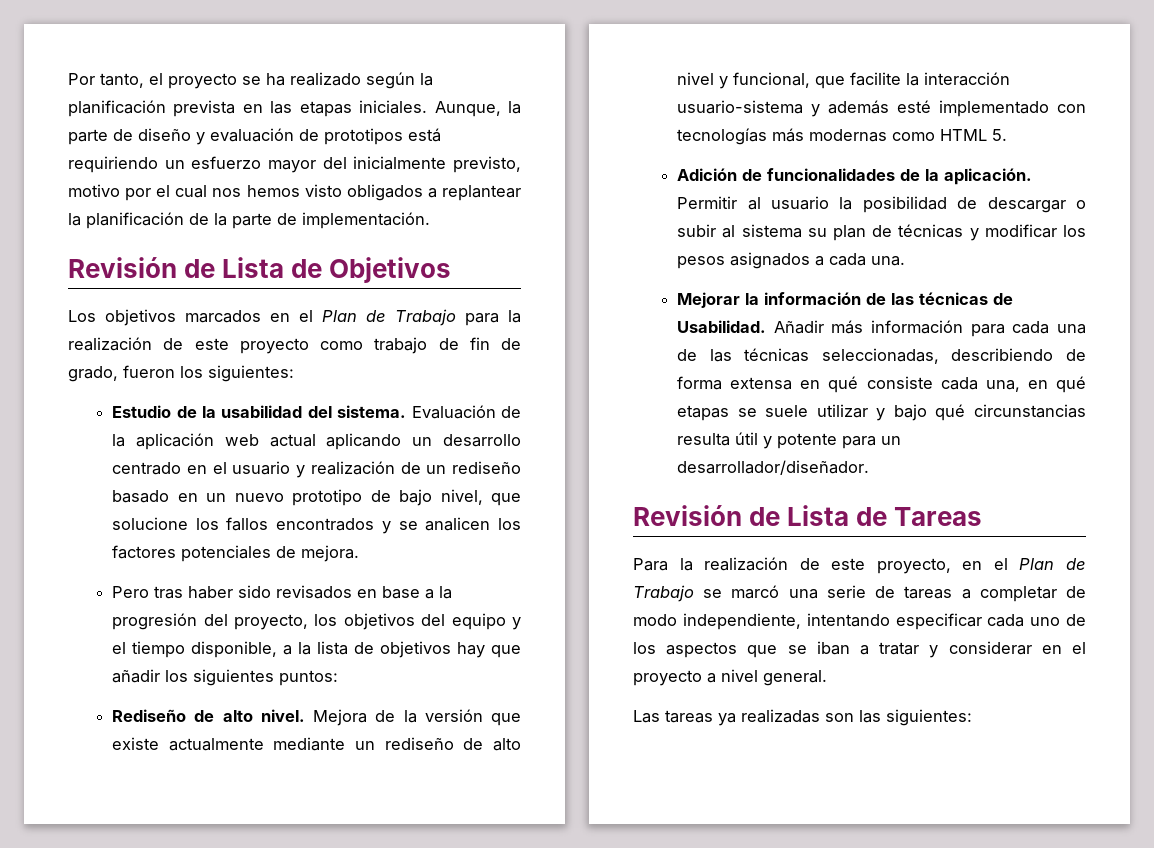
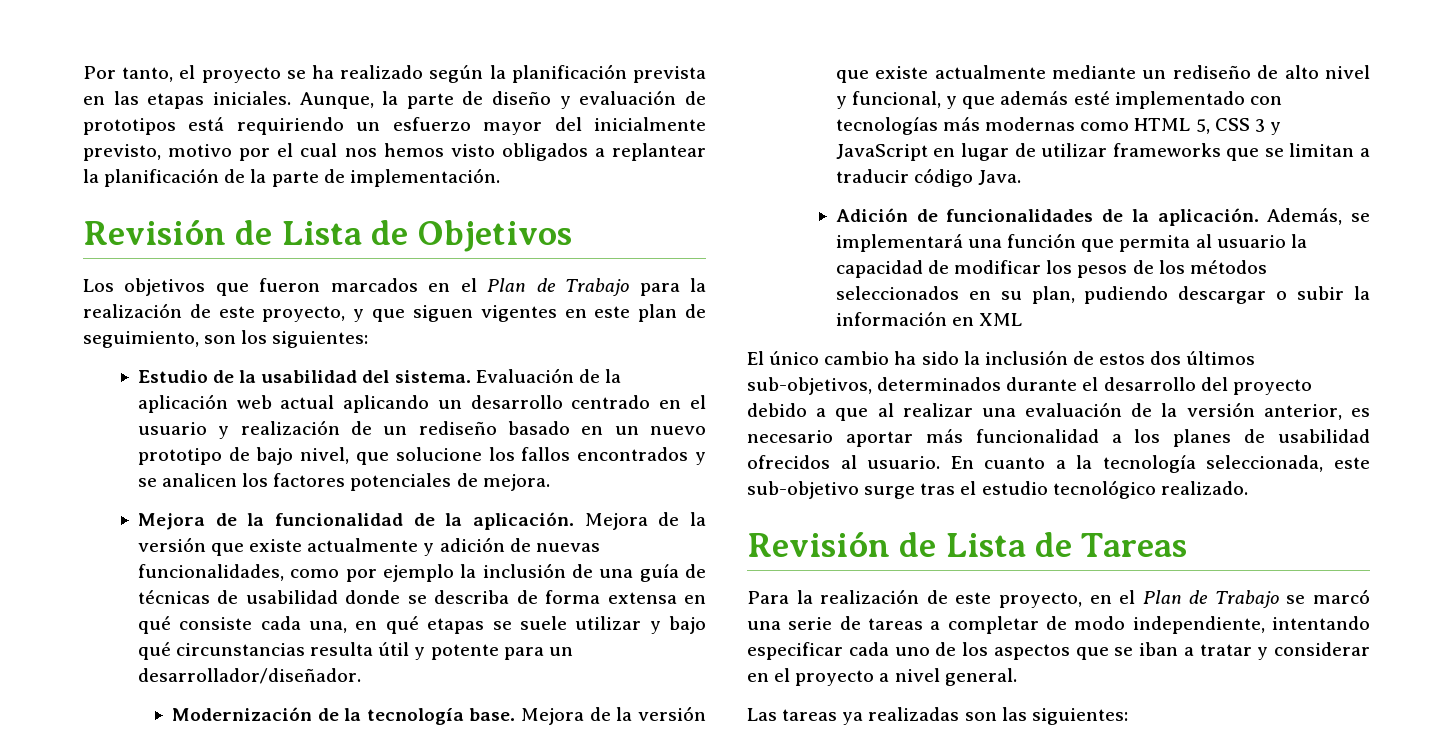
- Los objetivos marcados en el Plan de Trabajo para la realización de este proyecto como trabajo de fin de grado, fueron los siguientes:
+ Los objetivos que fueron marcados en el Plan de Trabajo para la realización de este proyecto, y que siguen vigentes en este plan de seguimiento, son los siguientes:
- Pero tras haber sido revisados en base a la progresión del proyecto, los objetivos del equipo y el tiempo disponible, a la lista de objetivos hay que añadir los siguientes puntos:
- Rediseño de alto nivel. Mejora de la versión que existe actualmente mediante un rediseño de alto nivel y funcional, que facilite la interacción usuario-sistema y además esté implementado con tecnologías más modernas como HTML 5.
- Adición de funcionalidades de la aplicación. Permitir al usuario la posibilidad de descargar o subir al sistema su plan de técnicas y modificar los pesos asignados a cada una.
- Mejorar la información de las técnicas de Usabilidad. Añadir más información para cada una de las técnicas seleccionadas, describiendo de forma extensa en qué consiste cada una, en qué etapas se suele utilizar y bajo qué circunstancias resulta útil y potente para un desarrollador/diseñador.
+ Mejora de la funcionalidad de la aplicación. Mejora de la versión que existe actualmente y adición de nuevas funcionalidades, como por ejemplo la inclusión de una guía de técnicas de usabilidad donde se describa de forma extensa en qué consiste cada una, en qué etapas se suele utilizar y bajo qué circunstancias resulta útil y potente para un desarrollador/diseñador.
+ Modernización de la tecnología base. Mejora de la versión que existe actualmente mediante un rediseño de alto nivel y funcional, y que además esté implementado con tecnologías más modernas como HTML 5, CSS 3 y JavaScript en lugar de utilizar frameworks que se limitan a traducir código Java.
+ Adición de funcionalidades de la aplicación. Además, se implementará una función que permita al usuario la capacidad de modificar los pesos de los métodos seleccionados en su plan, pudiendo descargar o subir la información en XML
+ El único cambio ha sido la inclusión de estos dos últimos sub-objetivos, determinados durante el desarrollo del proyecto debido a que al realizar una evaluación de la versión anterior, es necesario aportar más funcionalidad a los planes de usabilidad ofrecidos al usuario. En cuanto a la tecnología seleccionada, este sub-objetivo surge tras el estudio tecnológico realizado.

